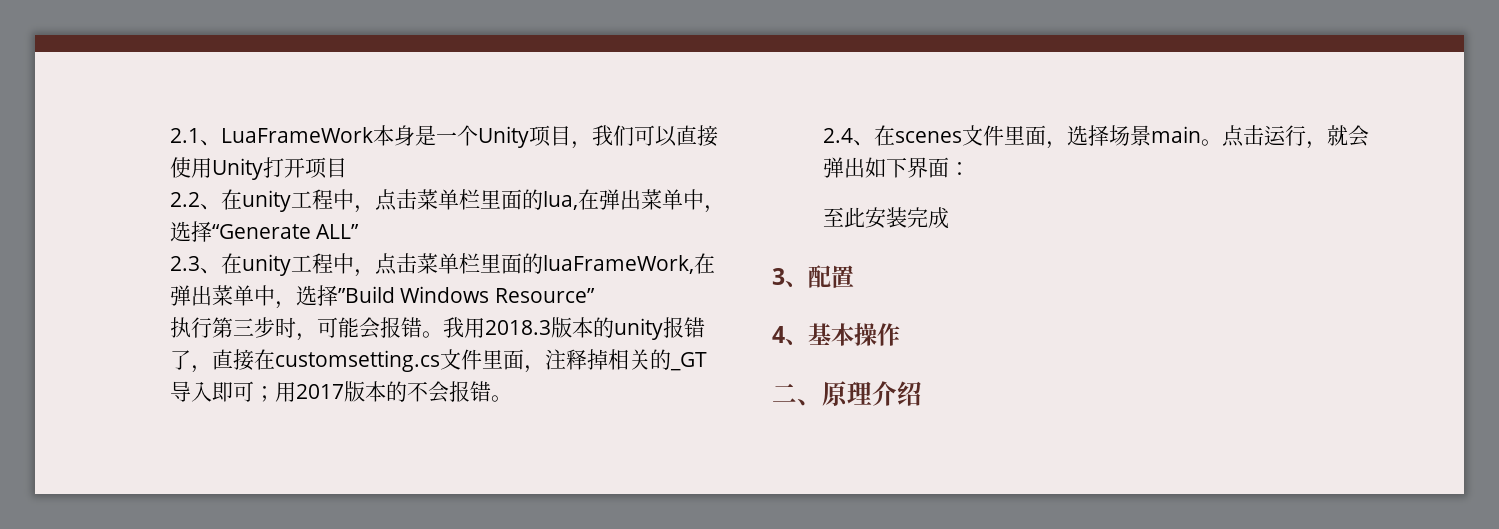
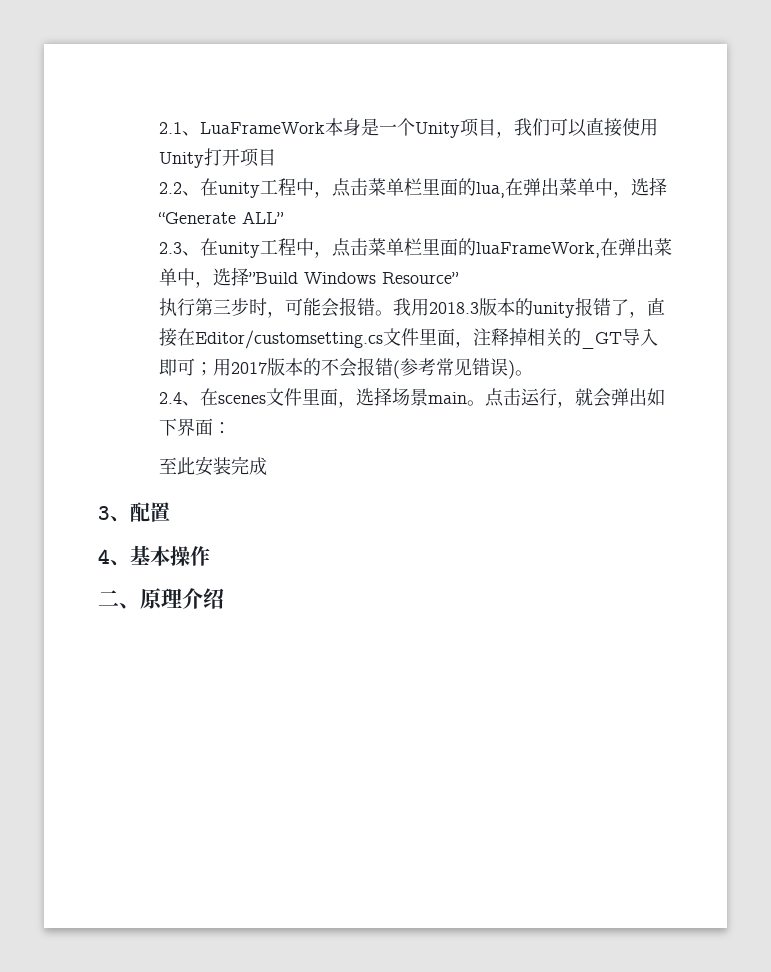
- 我用2018.3版本的unity报错了，直接在customsetting.cs文件里面，注释掉相关的_GT导入即可；用2017版本的不会报错。
+ 我用2018.3版本的unity报错了，直接在Editor/customsetting.cs文件里面，注释掉相关的_GT导入即可；用2017版本的不会报错(参考常见错误)。

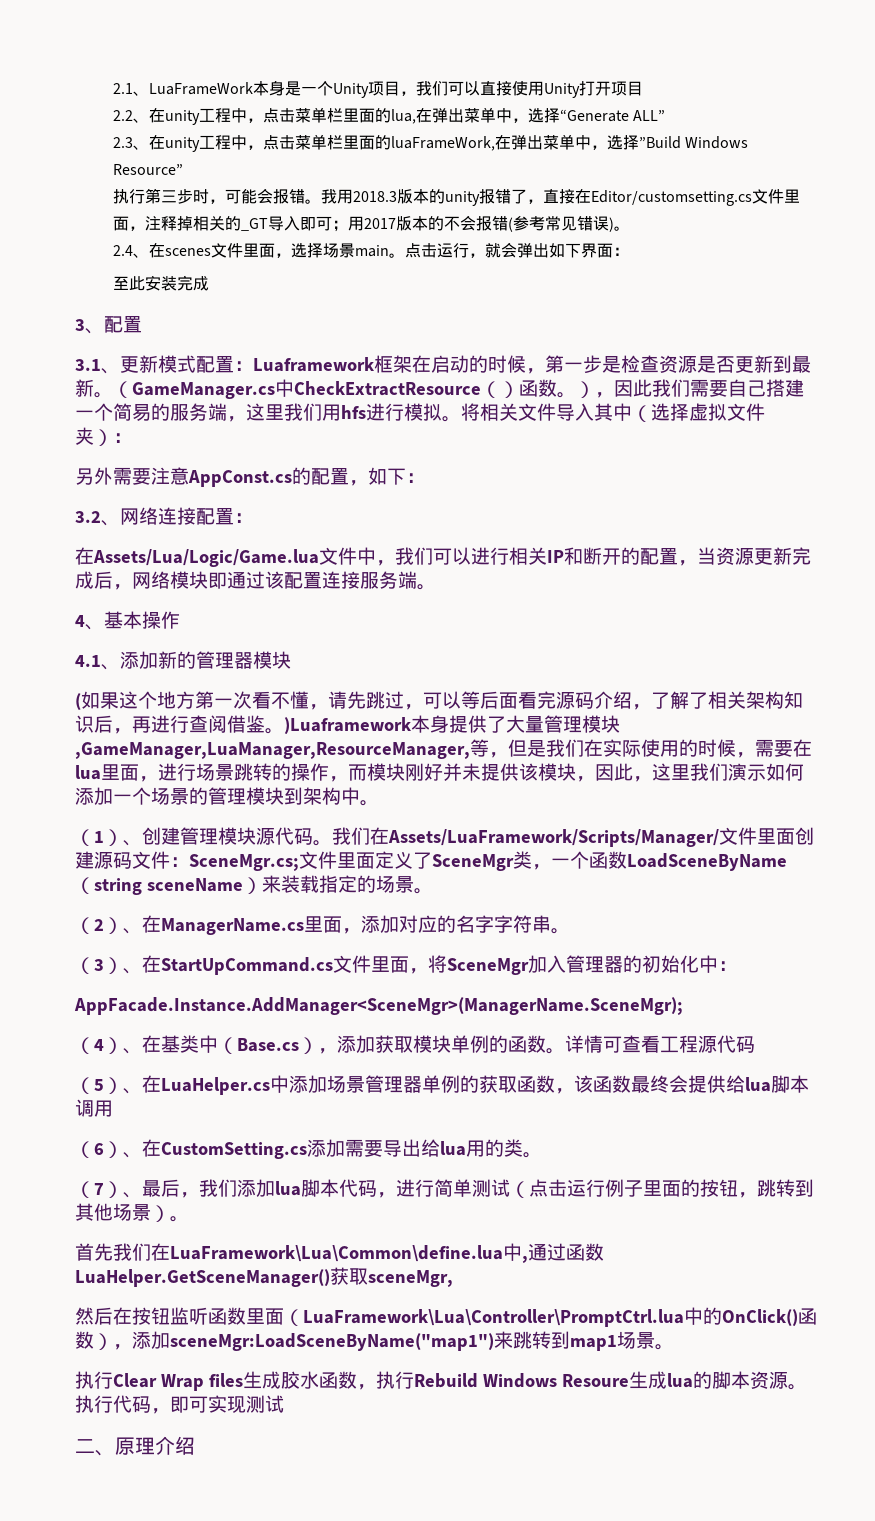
+ 3.1、更新模式配置：Luaframework框架在启动的时候，第一步是检查资源是否更新到最新。（GameManager.cs中CheckExtractResource（）函数。），因此我们需要自己搭建一个简易的服务端，这里我们用hfs进行模拟。将相关文件导入其中（选择虚拟文件夹）：
+ 另外需要注意AppConst.cs的配置，如下：
+ 3.2、网络连接配置：
+ 在Assets/Lua/Logic/Game.lua文件中，我们可以进行相关IP和断开的配置，当资源更新完成后，网络模块即通过该配置连接服务端。
  4、基本操作
+ 4.1、添加新的管理器模块
+ (如果这个地方第一次看不懂，请先跳过，可以等后面看完源码介绍，了解了相关架构知识后，再进行查阅借鉴。)Luaframework本身提供了大量管理模块,GameManager,LuaManager,ResourceManager,等，但是我们在实际使用的时候，需要在lua里面，进行场景跳转的操作，而模块刚好并未提供该模块，因此，这里我们演示如何添加一个场景的管理模块到架构中。
+ （1）、创建管理模块源代码。我们在Assets/LuaFramework/Scripts/Manager/文件里面创建源码文件：SceneMgr.cs;文件里面定义了SceneMgr类，一个函数LoadSceneByName（string sceneName）来装载指定的场景。
+ （2）、在ManagerName.cs里面，添加对应的名字字符串。
+ （3）、在StartUpCommand.cs文件里面，将SceneMgr加入管理器的初始化中：
+ AppFacade.Instance.AddManager<SceneMgr>(ManagerName.SceneMgr);
+ （4）、在基类中（Base.cs），添加获取模块单例的函数。详情可查看工程源代码
+ （5）、在LuaHelper.cs中添加场景管理器单例的获取函数，该函数最终会提供给lua脚本调用
+ （6）、在CustomSetting.cs添加需要导出给lua用的类。
+ （7）、最后，我们添加lua脚本代码，进行简单测试（点击运行例子里面的按钮，跳转到其他场景）。
+ 首先我们在LuaFramework\Lua\Common\define.lua中,通过函数LuaHelper.GetSceneManager()获取sceneMgr,
+ 然后在按钮监听函数里面（LuaFramework\Lua\Controller\PromptCtrl.lua中的OnClick()函数），添加sceneMgr:LoadSceneByName("map1")来跳转到map1场景。
+ 执行Clear Wrap files生成胶水函数，执行Rebuild Windows Resoure生成lua的脚本资源。执行代码，即可实现测试

